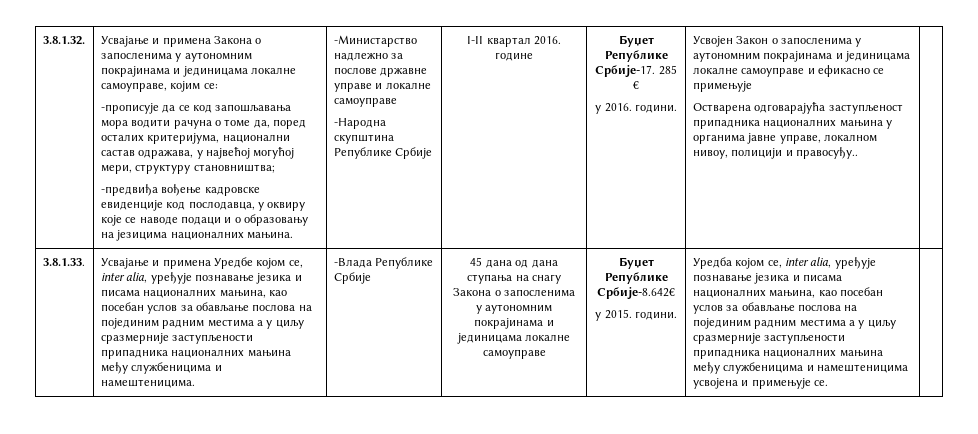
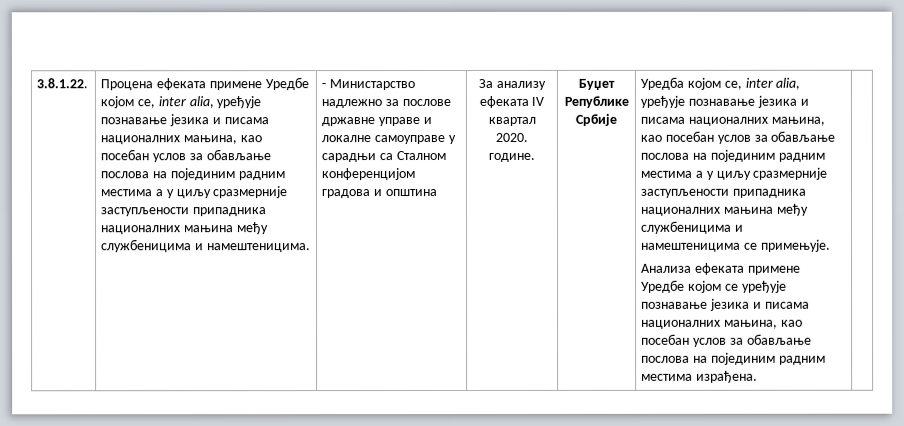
- 3.8.1.32. | Усвајање и примена Закона о запосленима у аутономним покрајинама и јединицама локалне самоуправе, којим се:
- -прописује да се код запошљавања мора водити рачуна о томе да, поред осталих критеријума, национални састав одражава, у највећој могућој мери, структуру становништва;
- -предвиђа вођење кадровске евиденције код послодавца, у оквиру које се наводе подаци и о образовању на језицима националних мањина. | -Министарство надлежно за послове државне управе и локалне самоуправе
- -Народна скупштина Републике Србије | I-II квартал 2016. године | Буџет Републике Србије-17. 285 €
- у 2016. години. | Усвојен Закон о запосленима у аутономним покрајинама и јединицама локалне самоуправе и ефикасно се примењује
- Остварена одговарајућа заступљеност припадника националних мањина у органима јавне управе, локалном нивоу, полицији и правосуђу.. |
- 3.8.1.33. | Усвајање и примена Уредбе којом се, inter alia, уређује познавање језика и писама националних мањина, као посебан услов за обављање послова на појединим радним местима а у циљу сразмерније заступљености припадника националних мањина међу службеницима и намештеницима.
+ 3.8.1.22. | Процена ефеката примене Уредбе којом се, inter alia, уређује познавање језика и писама националних мањина, као посебан услов за обављање послова на појединим радним местима а у циљу сразмерније заступљености припадника националних мањина међу службеницима и намештеницима.
- -Влада Републике Србије | 45 дана од дана ступања на снагу Закона о запосленима у аутономним покрајинама и јединицама локалне самоуправе | Буџет Републике Србије-8.642€
- у 2015. години.
+ - Министарство надлежно за послове државне управе и локалне самоуправе у сарадњи са Сталном конференцијом градова и општина | За анализу ефеката IV квартал 2020. године. | Буџет Републике Србије
- Уредба којом се, inter alia, уређује познавање језика и писама националних мањина, као посебан услов за обављање послова на појединим радним местима а у циљу сразмерније заступљености припадника националних мањина међу службеницима и намештеницима усвојена и примењује се.
+ Уредба којом се, inter alia, уређује познавање језика и писама националних мањина, као посебан услов за обављање послова на појединим радним местима а у циљу сразмерније заступљености припадника националних мањина међу службеницима и намештеницима се примењује.
+ Анализа ефеката примене Уредбе којом се уређује познавање језика и писама националних мањина, као посебан услов за обављање послова на појединим радним местима израђена.

